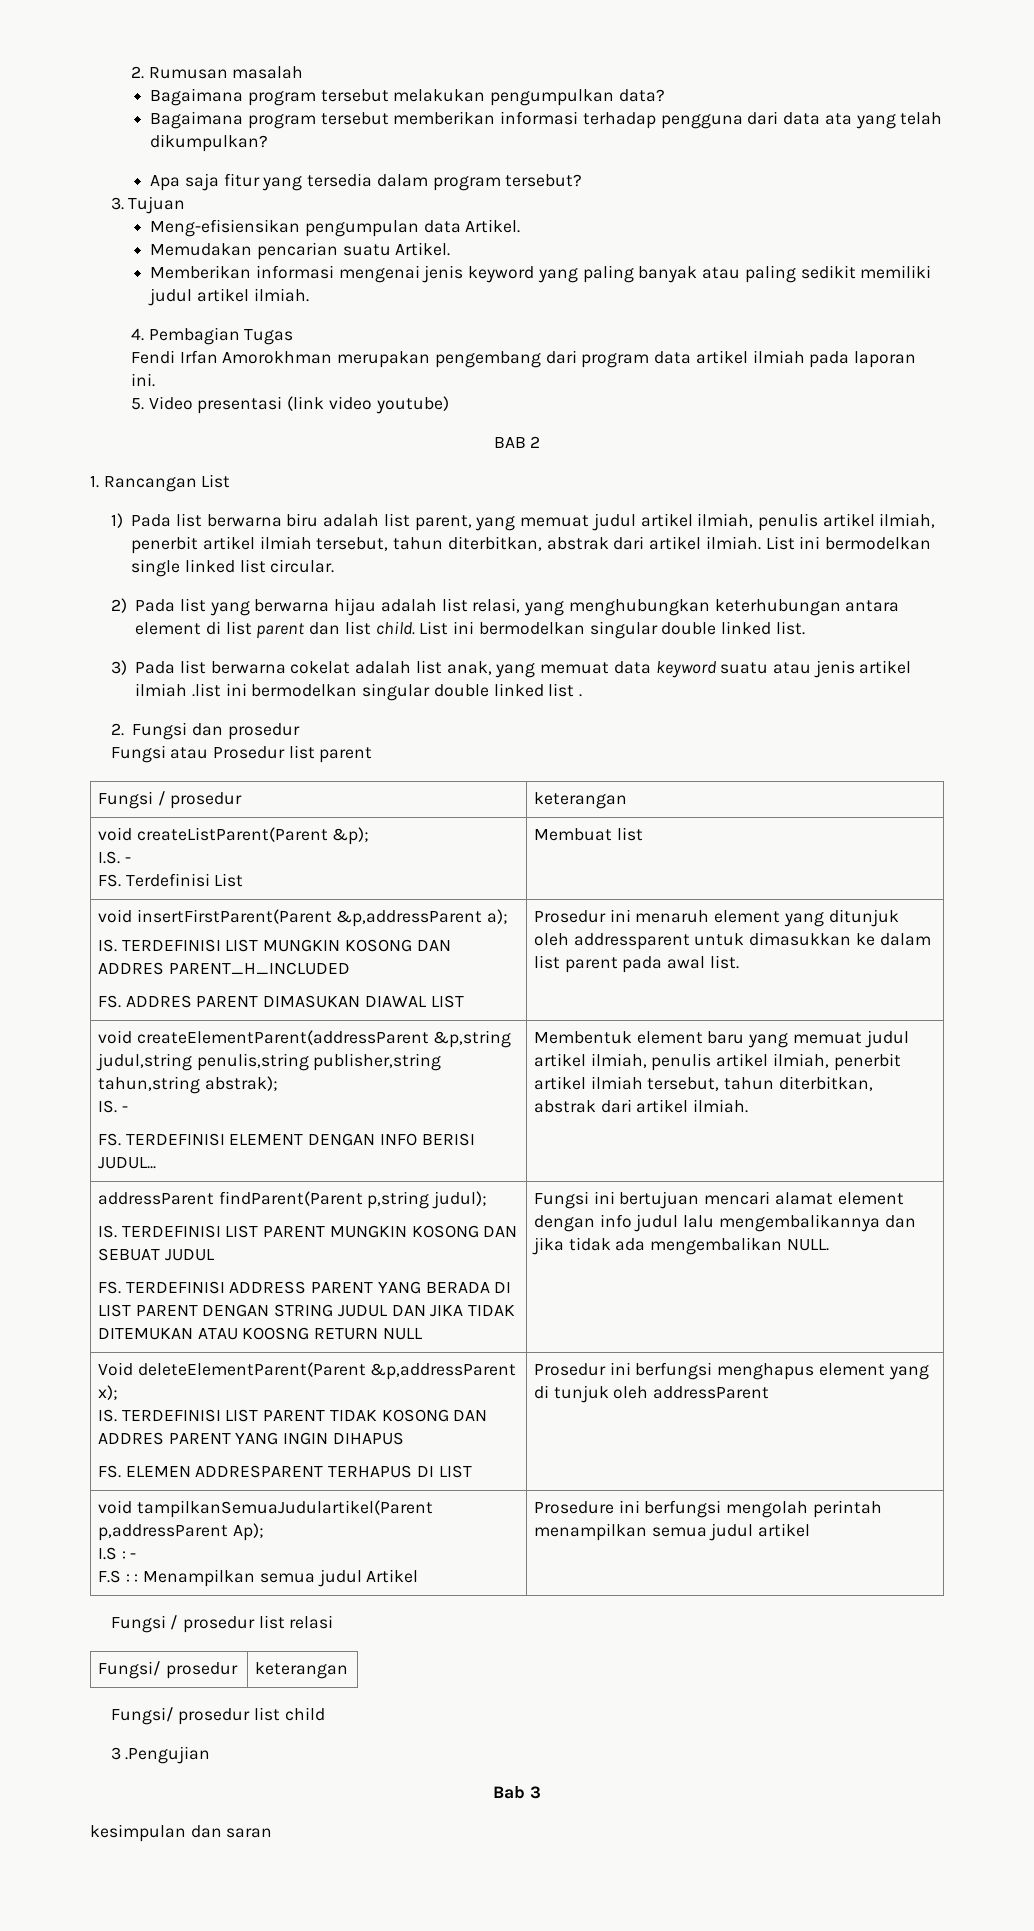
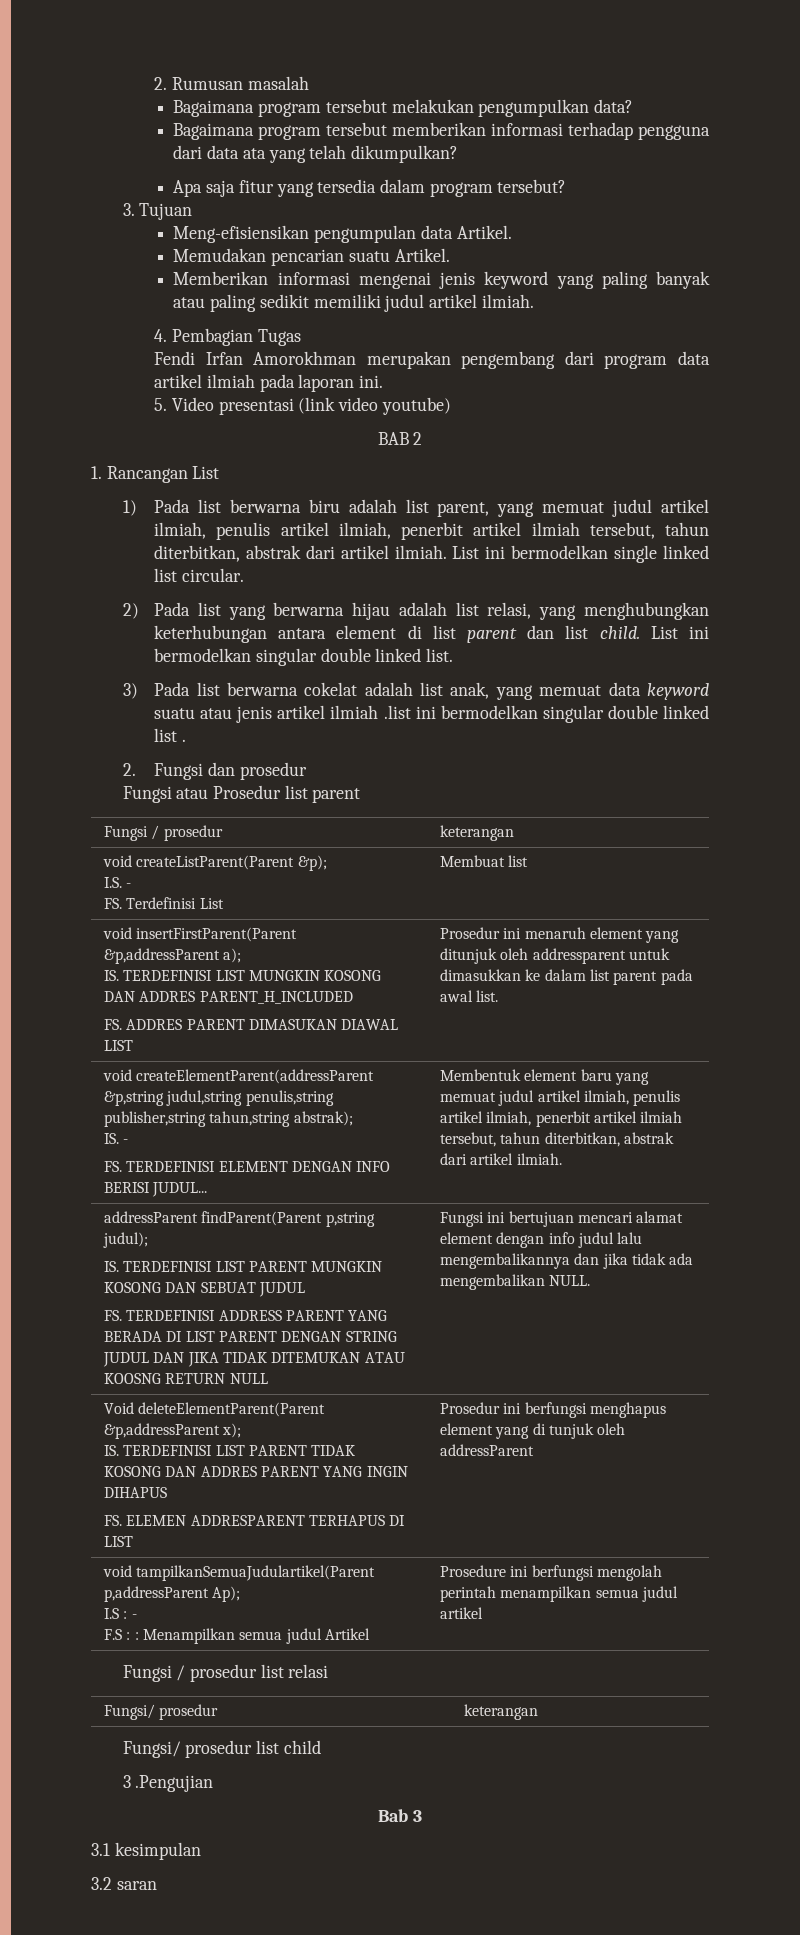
- kesimpulan dan saran
+ 3.1 kesimpulan
+ 3.2 saran

